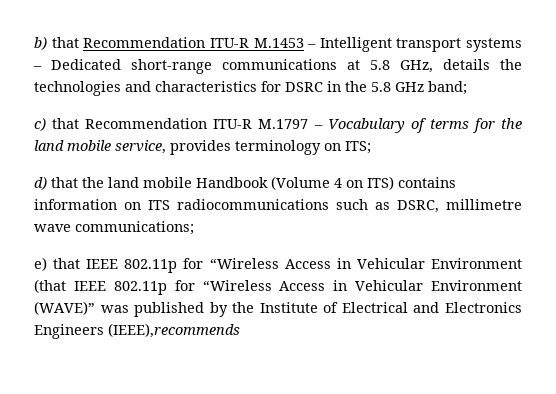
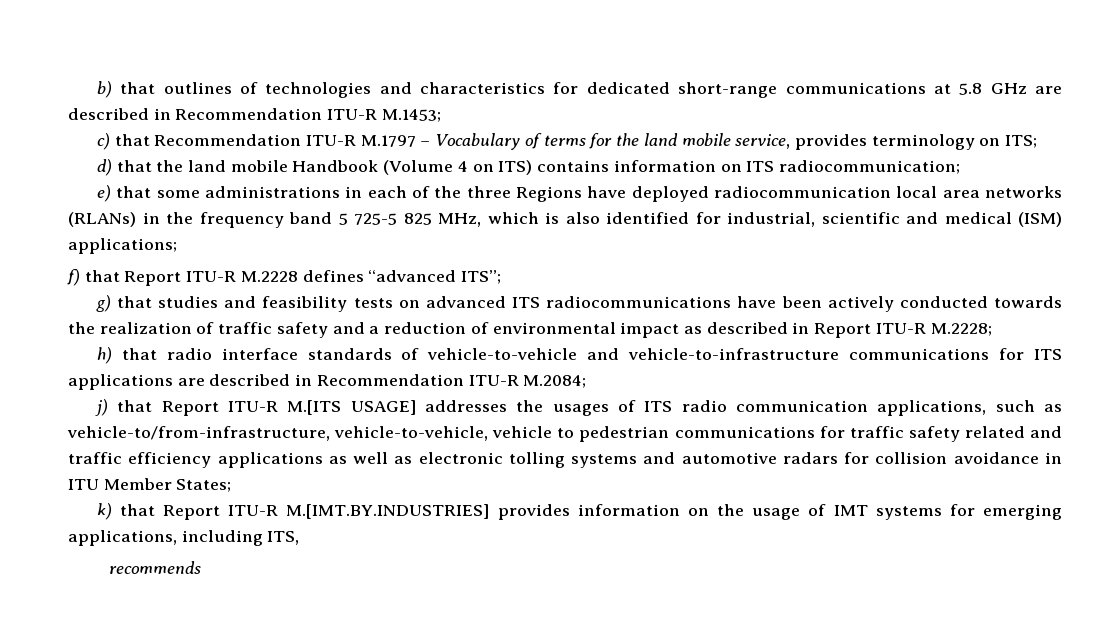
- b) that Recommendation ITU-R M.1453 – Intelligent transport systems – Dedicated short-range communications at 5.8 GHz, details the technologies and characteristics for DSRC in the 5.8 GHz band;
+ b) that outlines of technologies and characteristics for dedicated short-range communications at 5.8 GHz are described in Recommendation ITU-R M.1453;
- d) that the land mobile Handbook (Volume 4 on ITS) contains information on ITS radiocommunications such as DSRC, millimetre wave communications;
- e) that IEEE 802.11p for “Wireless Access in Vehicular Environment (that IEEE 802.11p for “Wireless Access in Vehicular Environment (WAVE)” was published by the Institute of Electrical and Electronics Engineers (IEEE),recommends
+ d) that the land mobile Handbook (Volume 4 on ITS) contains information on ITS radiocommunication;
+ e) that some administrations in each of the three Regions have deployed radiocommunication local area networks (RLANs) in the frequency band 5 725-5 825 MHz, which is also identified for industrial, scientific and medical (ISM) applications;
+ f) that Report ITU-R M.2228 defines “advanced ITS”;
+ g) that studies and feasibility tests on advanced ITS radiocommunications have been actively conducted towards the realization of traffic safety and a reduction of environmental impact as described in Report ITU-R M.2228;
+ h) that radio interface standards of vehicle-to-vehicle and vehicle-to-infrastructure communications for ITS applications are described in Recommendation ITU-R M.2084;
+ j) that Report ITU-R M.[ITS USAGE] addresses the usages of ITS radio communication applications, such as vehicle-to/from-infrastructure, vehicle-to-vehicle, vehicle to pedestrian communications for traffic safety related and traffic efficiency applications as well as electronic tolling systems and automotive radars for collision avoidance in ITU Member States;
+ k) that Report ITU-R M.[IMT.BY.INDUSTRIES] provides information on the usage of IMT systems for emerging applications, including ITS,
+ recommends

